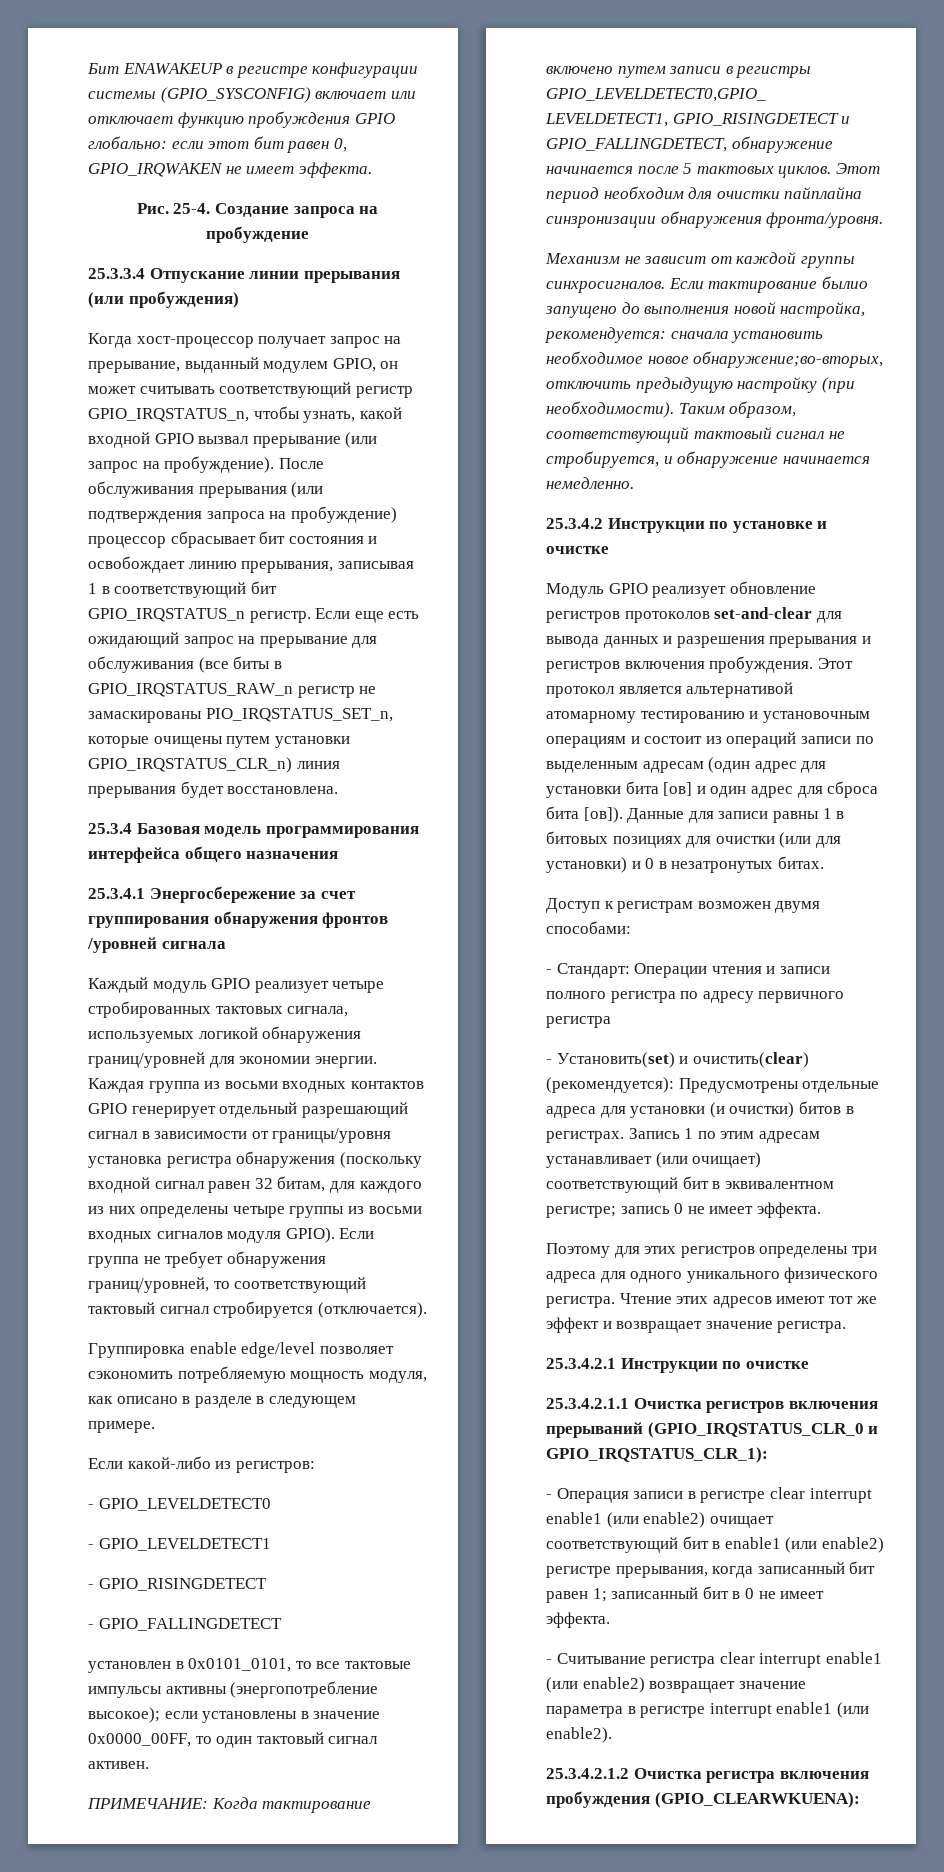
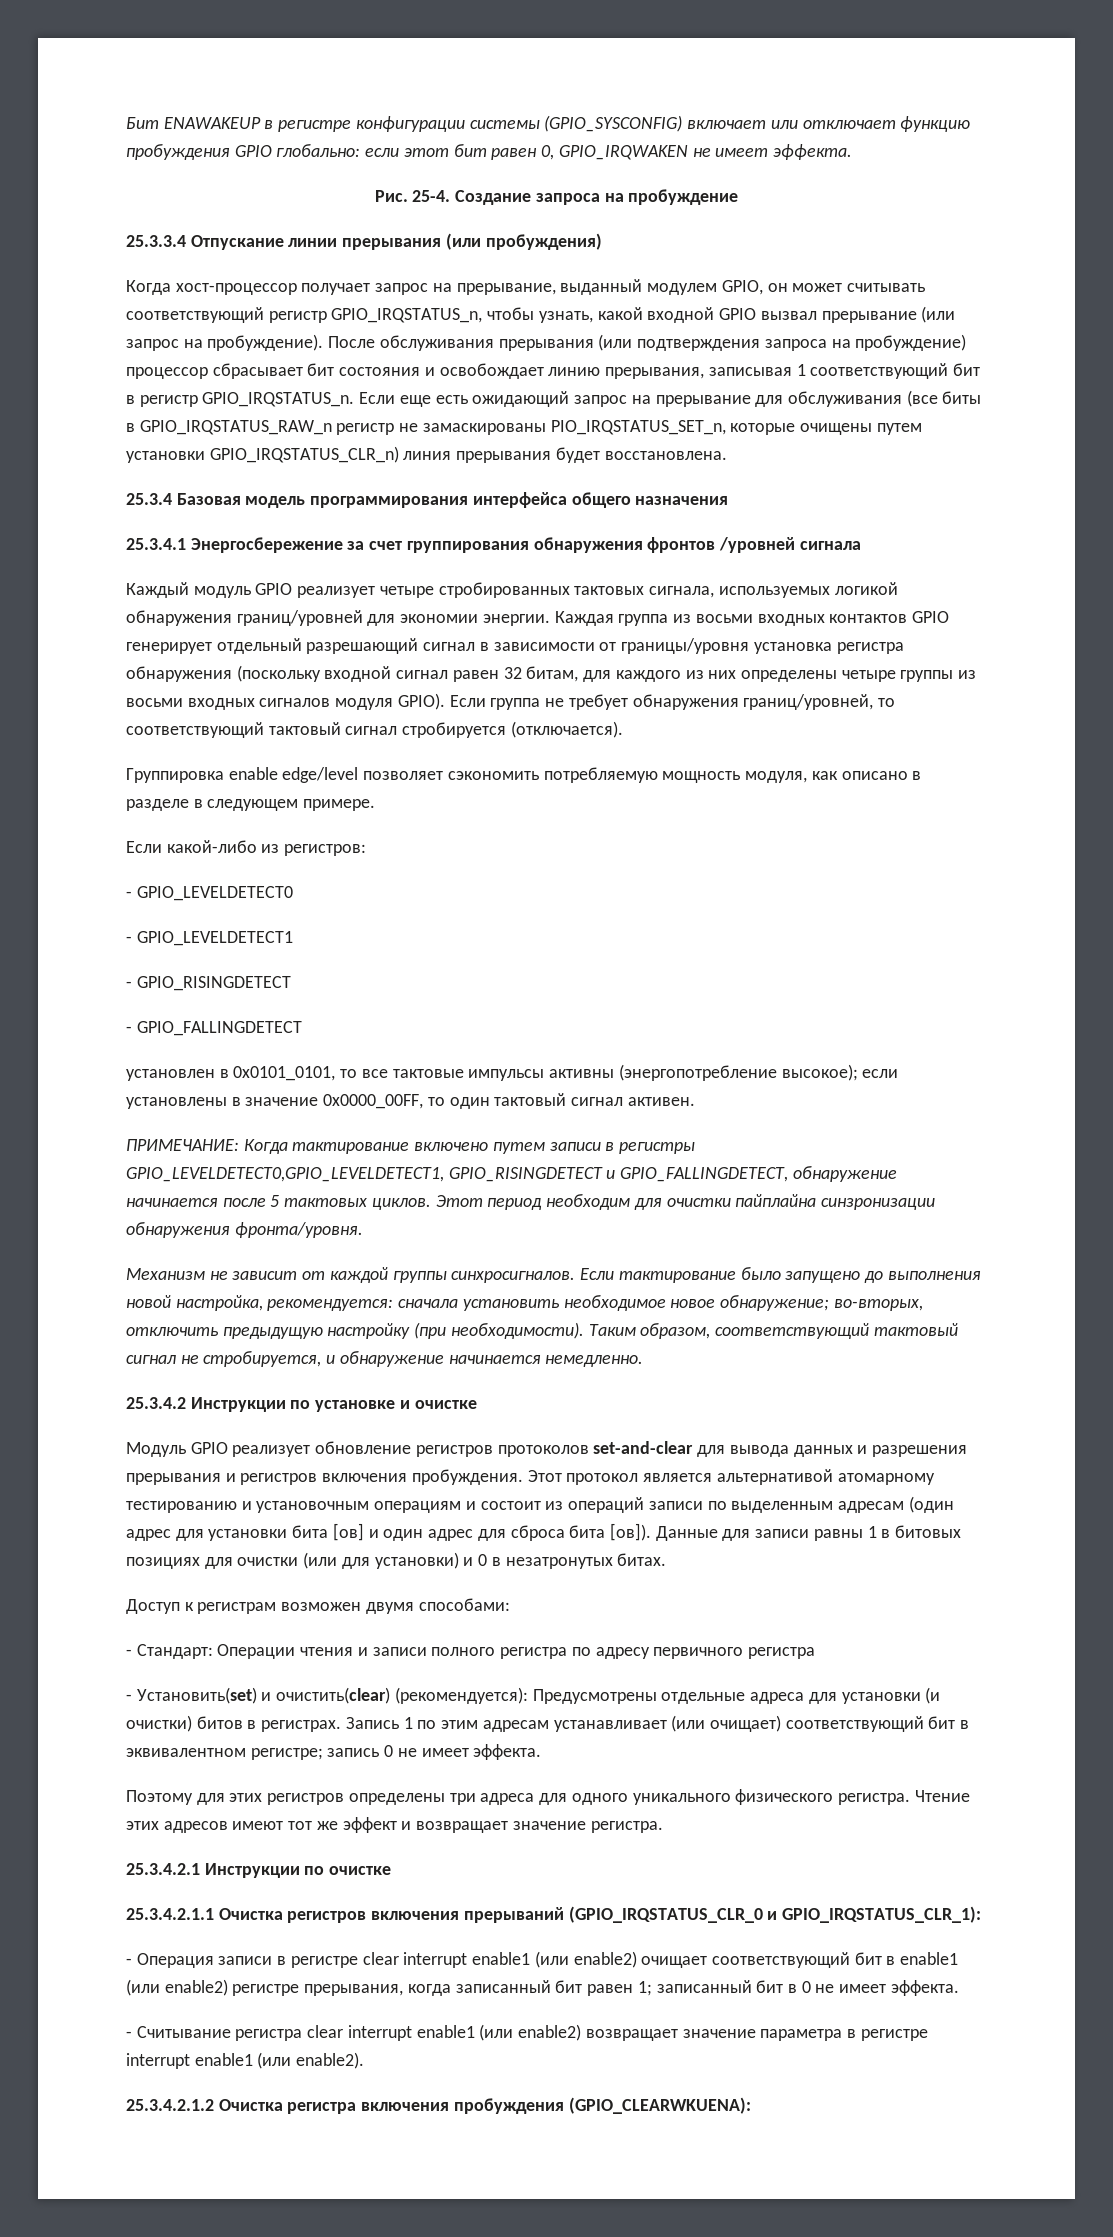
- После обслуживания прерывания (или подтверждения запроса на пробуждение) процессор сбрасывает бит состояния и освобождает линию прерывания, записывая 1 в соответствующий бит GPIO_IRQSTATUS_n регистр.
+ После обслуживания прерывания (или подтверждения запроса на пробуждение) процессор сбрасывает бит состояния и освобождает линию прерывания, записывая 1 соответствующий бит в регистр GPIO_IRQSTATUS_n.
- Если тактирование былио запущено до выполнения новой настройка, рекомендуется: сначала установить необходимое новое обнаружение;во-вторых, отключить предыдущую настройку (при необходимости).
+ Если тактирование было запущено до выполнения новой настройка, рекомендуется: сначала установить необходимое новое обнаружение; во-вторых, отключить предыдущую настройку (при необходимости).

